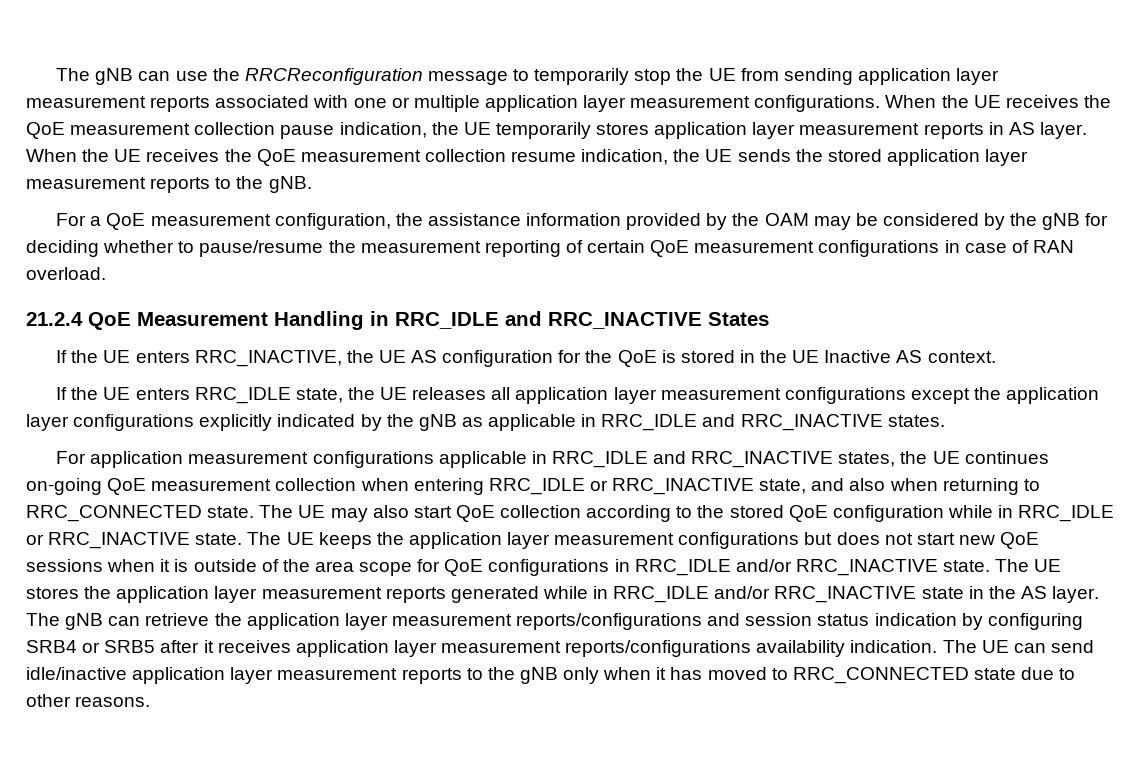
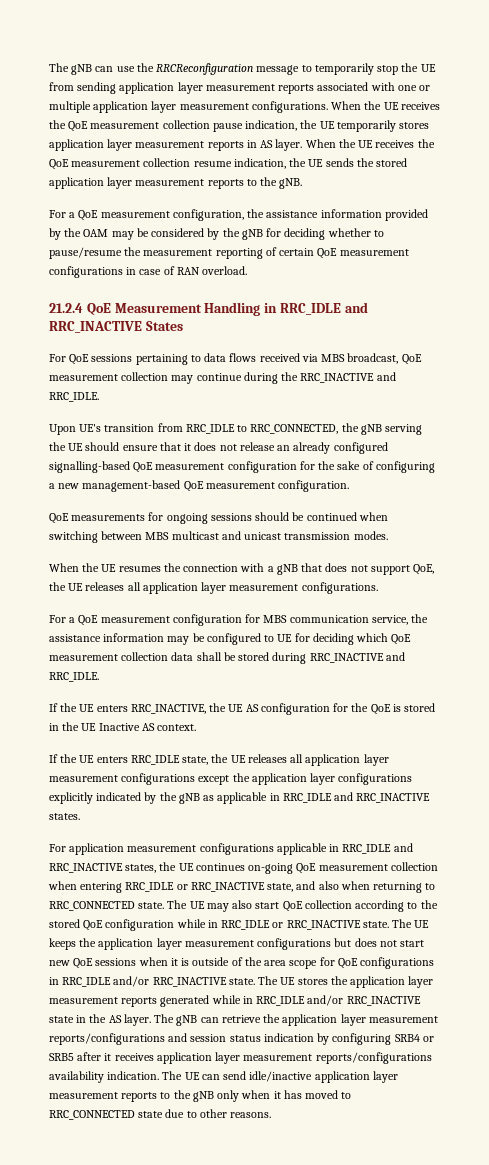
+ For QoE sessions pertaining to data flows received via MBS broadcast, QoE measurement collection may continue during the RRC_INACTIVE and RRC_IDLE.
+ Upon UE's transition from RRC_IDLE to RRC_CONNECTED, the gNB serving the UE should ensure that it does not release an already configured signalling-based QoE measurement configuration for the sake of configuring a new management-based QoE measurement configuration.
+ QoE measurements for ongoing sessions should be continued when switching between MBS multicast and unicast transmission modes.
+ When the UE resumes the connection with a gNB that does not support QoE, the UE releases all application layer measurement configurations.
+ For a QoE measurement configuration for MBS communication service, the assistance information may be configured to UE for deciding which QoE measurement collection data shall be stored during RRC_INACTIVE and RRC_IDLE.

